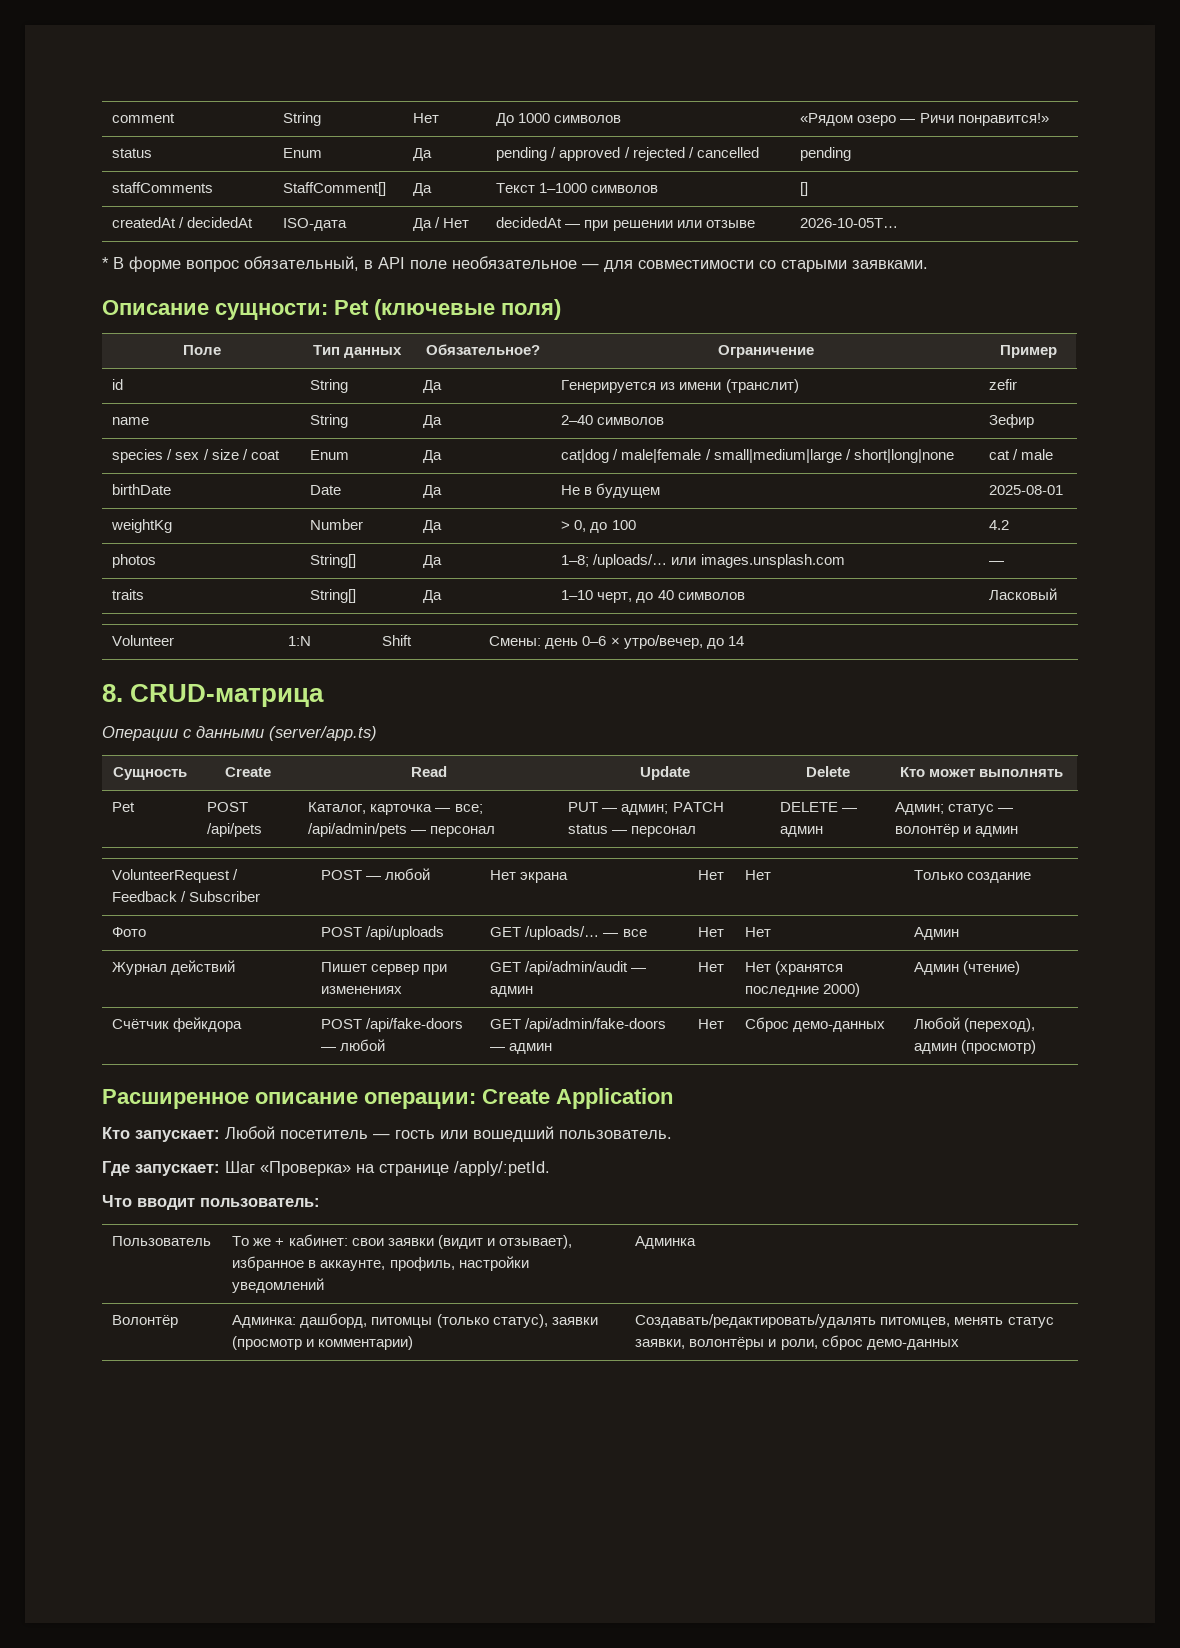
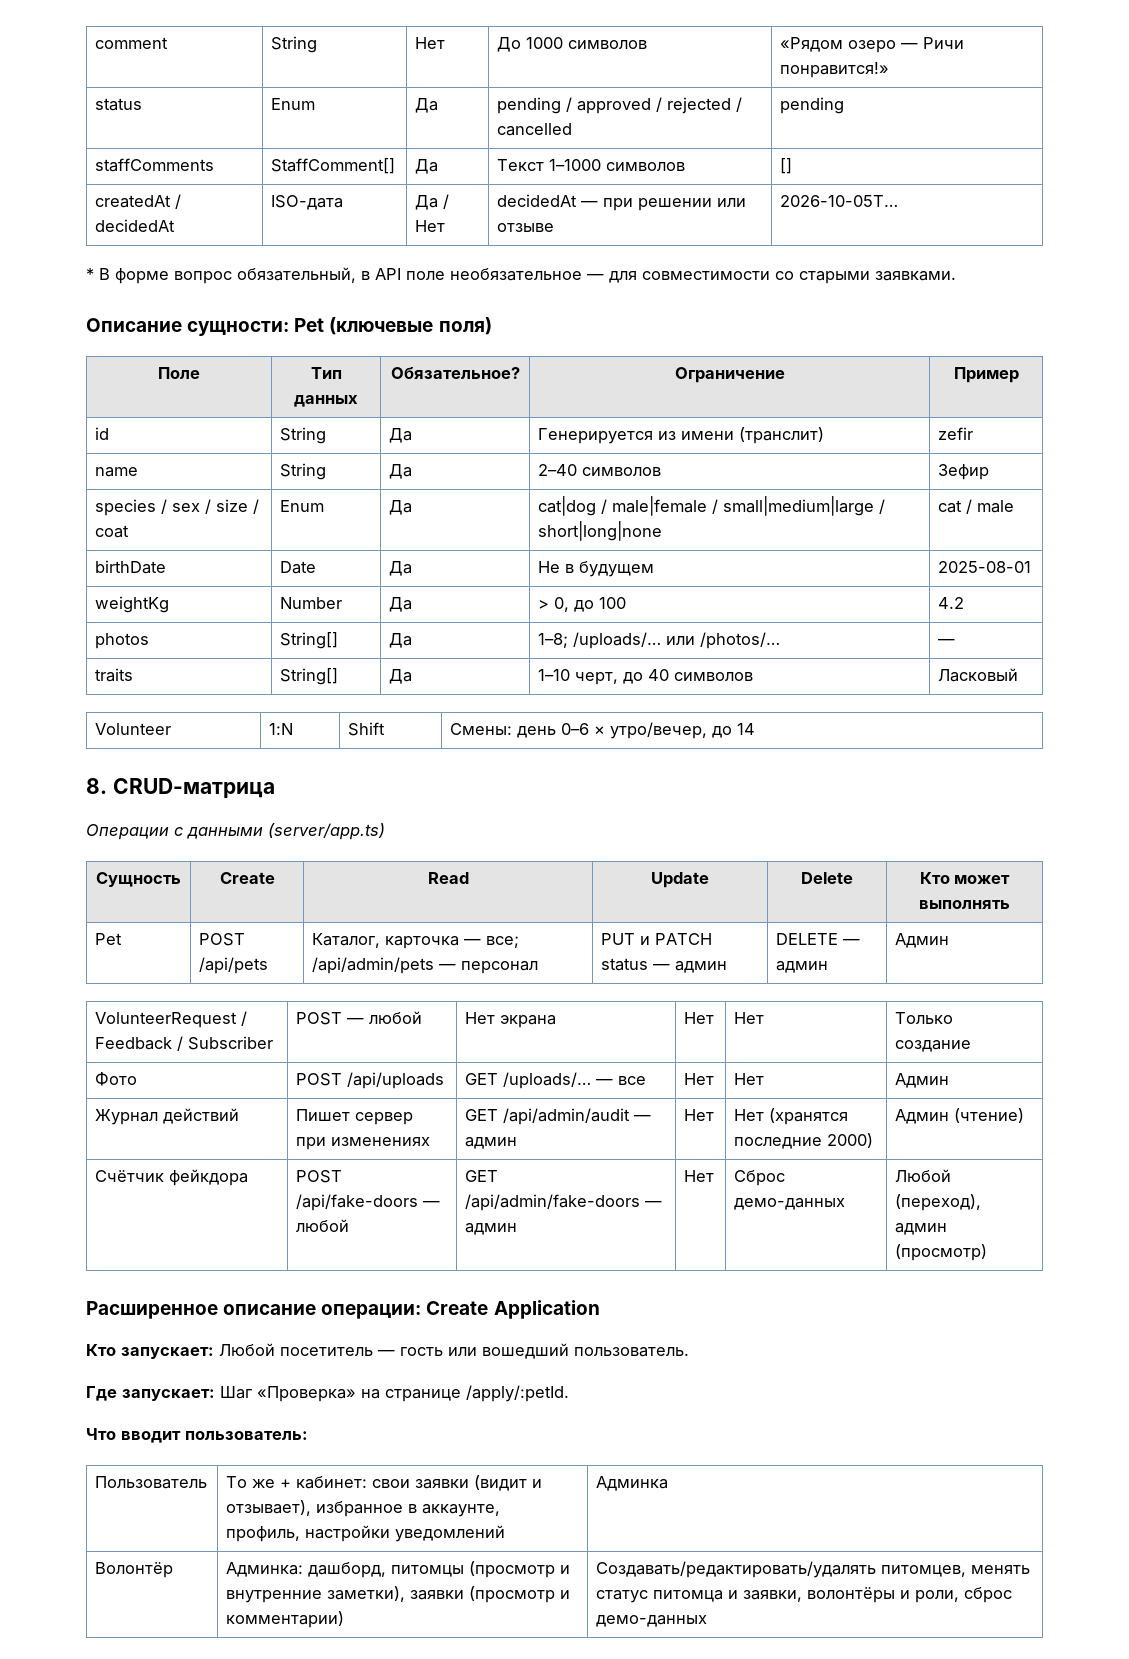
- photos | String[] | Да | 1–8; /uploads/… или images.unsplash.com | —
+ photos | String[] | Да | 1–8; /uploads/… или /photos/… | —
- Pet | POST /api/pets | Каталог, карточка — все; /api/admin/pets — персонал | PUT — админ; PATCH status — персонал | DELETE — админ | Админ; статус — волонтёр и админ
+ Pet | POST /api/pets | Каталог, карточка — все; /api/admin/pets — персонал | PUT и PATCH status — админ | DELETE — админ | Админ
- Волонтёр | Админка: дашборд, питомцы (только статус), заявки (просмотр и комментарии) | Создавать/редактировать/удалять питомцев, менять статус заявки, волонтёры и роли, сброс демо-данных
+ Волонтёр | Админка: дашборд, питомцы (просмотр и внутренние заметки), заявки (просмотр и комментарии) | Создавать/редактировать/удалять питомцев, менять статус питомца и заявки, волонтёры и роли, сброс демо-данных

